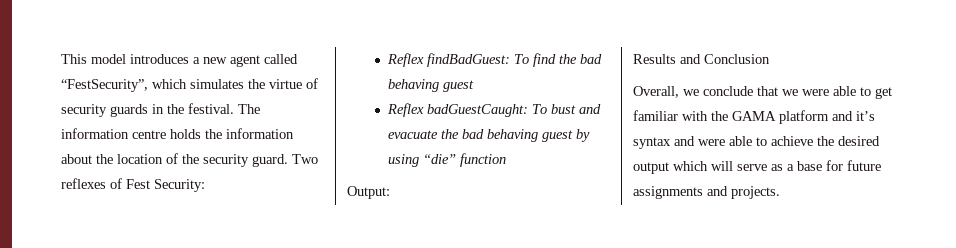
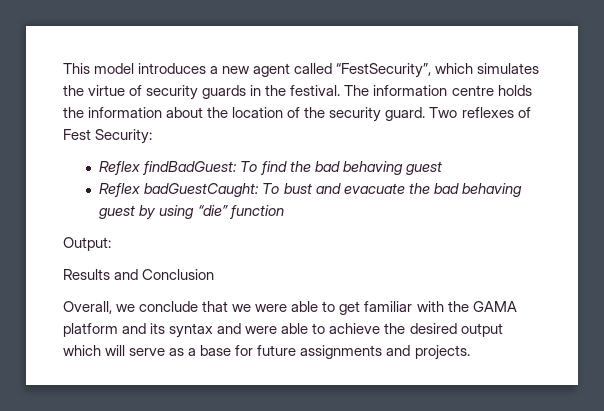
- Overall, we conclude that we were able to get familiar with the GAMA platform and it’s syntax and were able to achieve the desired output which will serve as a base for future assignments and projects.
+ Overall, we conclude that we were able to get familiar with the GAMA platform and its syntax and were able to achieve the desired output which will serve as a base for future assignments and projects.

